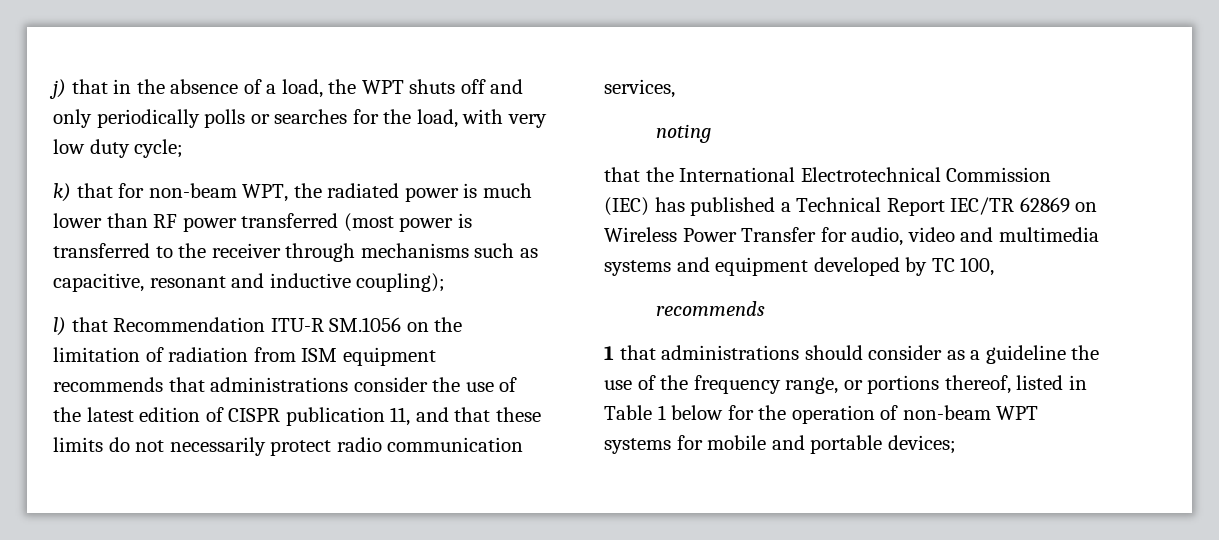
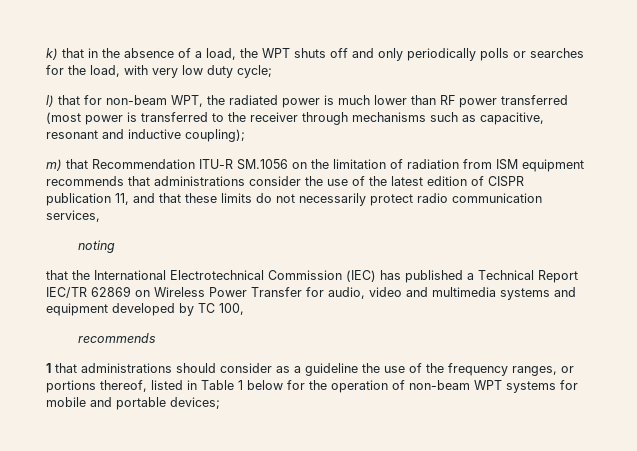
- j) that in the absence of a load, the WPT shuts off and only periodically polls or searches for the load, with very low duty cycle;
+ k) that in the absence of a load, the WPT shuts off and only periodically polls or searches for the load, with very low duty cycle;
- k) that for non-beam WPT, the radiated power is much lower than RF power transferred (most power is transferred to the receiver through mechanisms such as capacitive, resonant and inductive coupling);
+ l) that for non-beam WPT, the radiated power is much lower than RF power transferred (most power is transferred to the receiver through mechanisms such as capacitive, resonant and inductive coupling);
- l) that Recommendation ITU-R SM.1056 on the limitation of radiation from ISM equipment recommends that administrations consider the use of the latest edition of CISPR publication 11, and that these limits do not necessarily protect radio communication services,
+ m) that Recommendation ITU-R SM.1056 on the limitation of radiation from ISM equipment recommends that administrations consider the use of the latest edition of CISPR publication 11, and that these limits do not necessarily protect radio communication services,
- 1 that administrations should consider as a guideline the use of the frequency range, or portions thereof, listed in Table 1 below for the operation of non-beam WPT systems for mobile and portable devices;
+ 1 that administrations should consider as a guideline the use of the frequency ranges, or portions thereof, listed in Table 1 below for the operation of non-beam WPT systems for mobile and portable devices;

